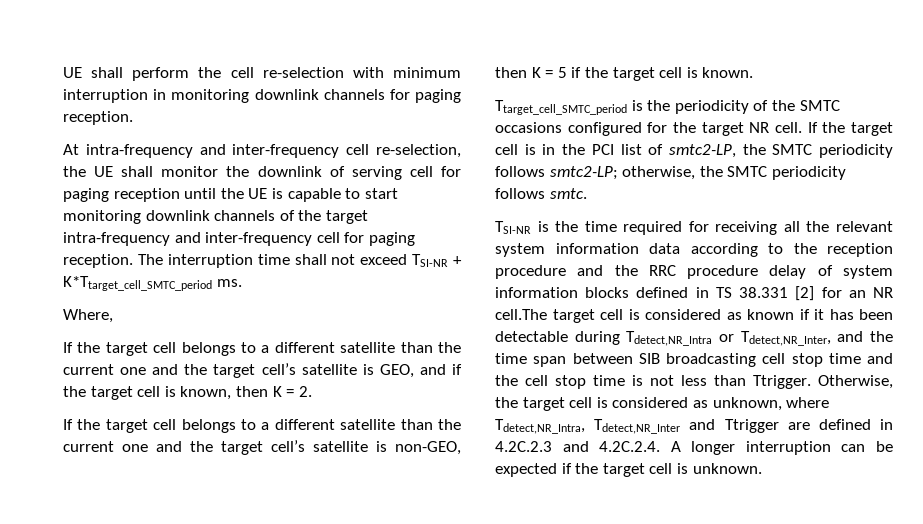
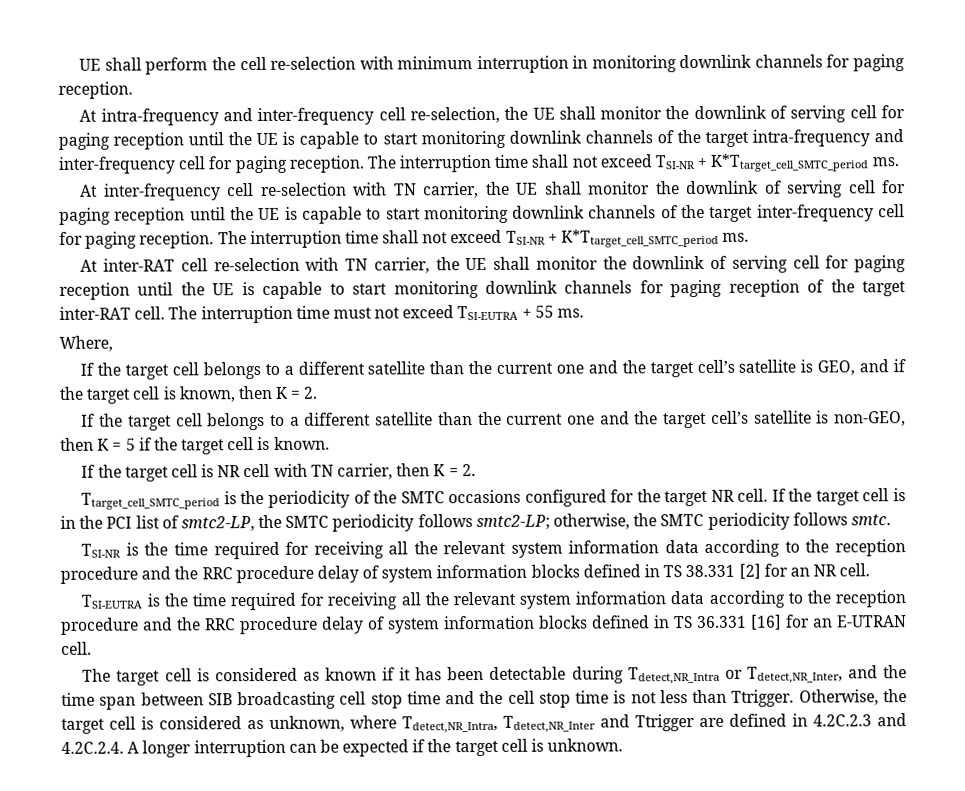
+ At inter-frequency cell re-selection with TN carrier, the UE shall monitor the downlink of serving cell for paging reception until the UE is capable to start monitoring downlink channels of the target inter-frequency cell for paging reception. The interruption time shall not exceed TSI-NR + K*Ttarget_cell_SMTC_period ms.
+ At inter-RAT cell re-selection with TN carrier, the UE shall monitor the downlink of serving cell for paging reception until the UE is capable to start monitoring downlink channels for paging reception of the target inter-RAT cell. The interruption time must not exceed TSI-EUTRA + 55 ms.
+ If the target cell is NR cell with TN carrier, then K = 2.
- TSI-NR is the time required for receiving all the relevant system information data according to the reception procedure and the RRC procedure delay of system information blocks defined in TS 38.331 [2] for an NR cell.The target cell is considered as known if it has been detectable during Tdetect,NR_Intra or Tdetect,NR_Inter, and the time span between SIB broadcasting cell stop time and the cell stop time is not less than Ttrigger.
+ TSI-NR is the time required for receiving all the relevant system information data according to the reception procedure and the RRC procedure delay of system information blocks defined in TS 38.331 [2] for an NR cell.
+ TSI-EUTRA is the time required for receiving all the relevant system information data according to the reception procedure and the RRC procedure delay of system information blocks defined in TS 36.331 [16] for an E-UTRAN cell.
+ The target cell is considered as known if it has been detectable during Tdetect,NR_Intra or Tdetect,NR_Inter, and the time span between SIB broadcasting cell stop time and the cell stop time is not less than Ttrigger.

